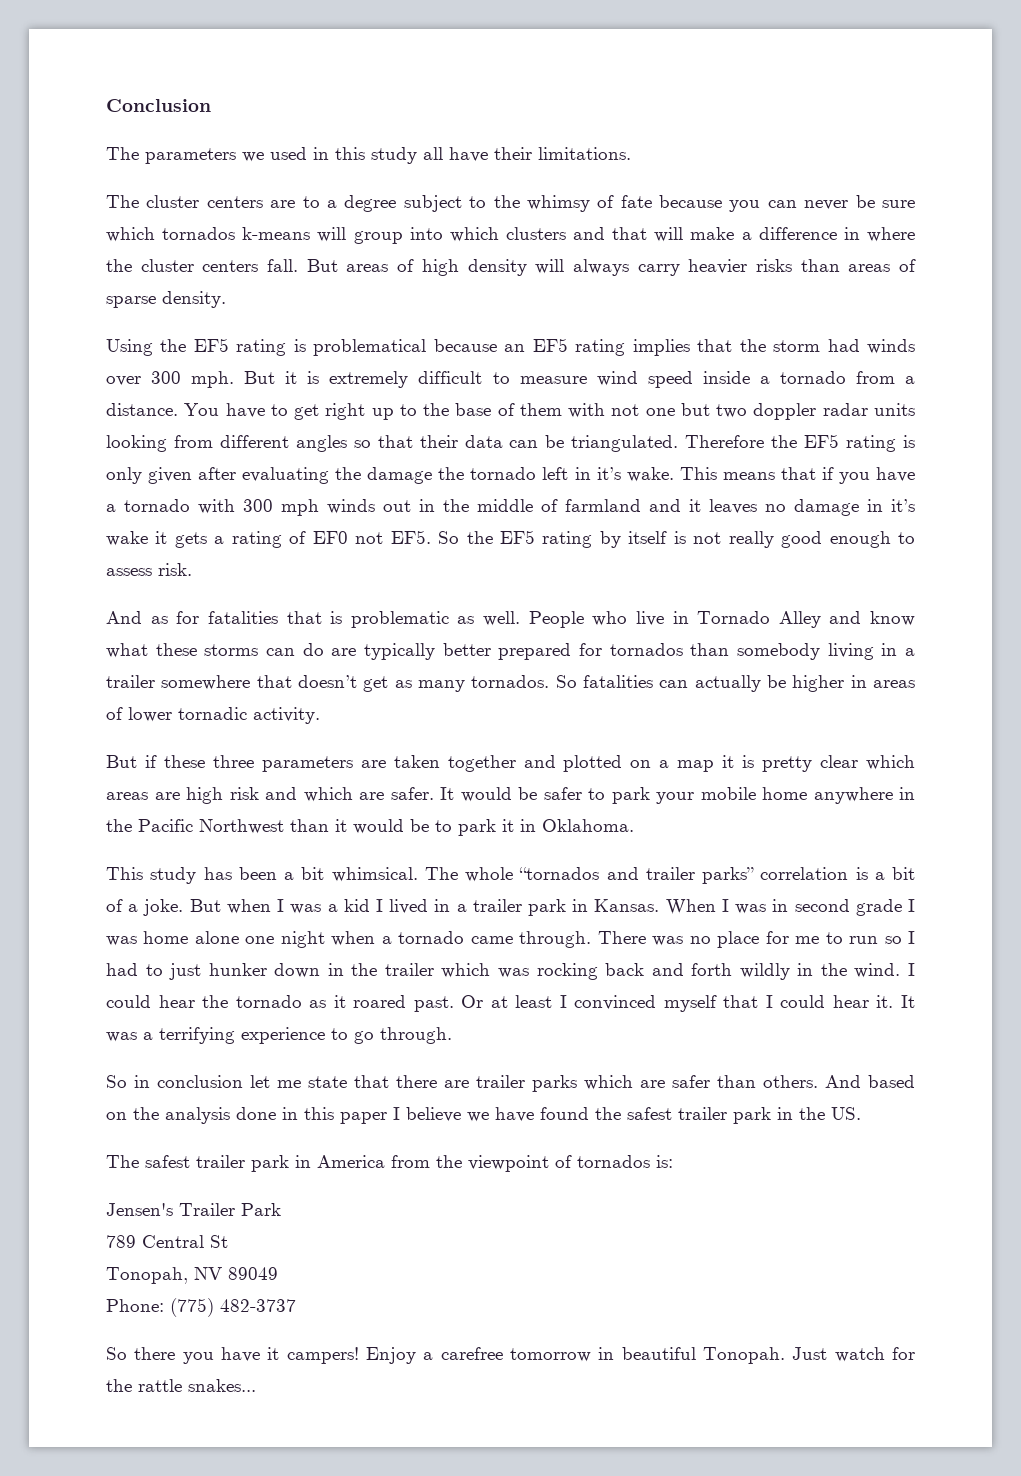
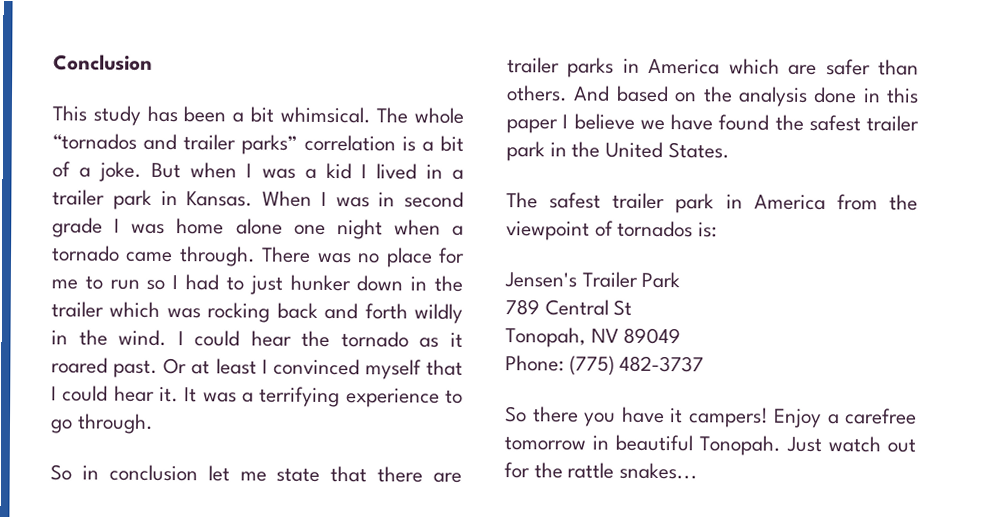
- The parameters we used in this study all have their limitations.
- The cluster centers are to a degree subject to the whimsy of fate because you can never be sure which tornados k-means will group into which clusters and that will make a difference in where the cluster centers fall. But areas of high density will always carry heavier risks than areas of sparse density.
- Using the EF5 rating is problematical because an EF5 rating implies that the storm had winds over 300 mph. But it is extremely difficult to measure wind speed inside a tornado from a distance. You have to get right up to the base of them with not one but two doppler radar units looking from different angles so that their data can be triangulated. Therefore the EF5 rating is only given after evaluating the damage the tornado left in it’s wake. This means that if you have a tornado with 300 mph winds out in the middle of farmland and it leaves no damage in it’s wake it gets a rating of EF0 not EF5. So the EF5 rating by itself is not really good enough to assess risk.
- And as for fatalities that is problematic as well. People who live in Tornado Alley and know what these storms can do are typically better prepared for tornados than somebody living in a trailer somewhere that doesn’t get as many tornados. So fatalities can actually be higher in areas of lower tornadic activity.
- But if these three parameters are taken together and plotted on a map it is pretty clear which areas are high risk and which are safer. It would be safer to park your mobile home anywhere in the Pacific Northwest than it would be to park it in Oklahoma.
- So in conclusion let me state that there are trailer parks which are safer than others.
+ So in conclusion let me state that there are trailer parks in America which are safer than others.
- And based on the analysis done in this paper I believe we have found the safest trailer park in the US.
+ And based on the analysis done in this paper I believe we have found the safest trailer park in the United States.
- Just watch for the rattle snakes...
+ Just watch out for the rattle snakes...

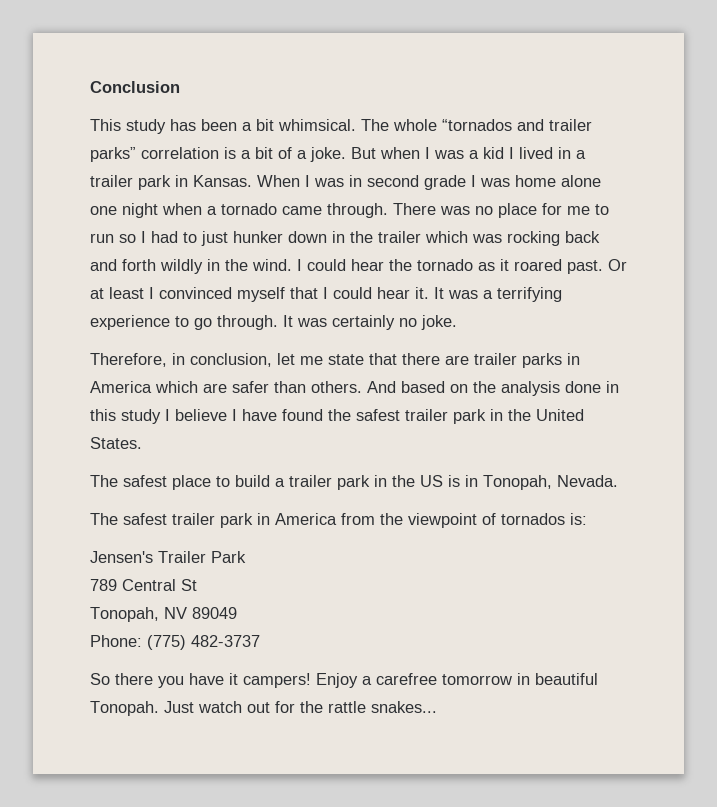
- It was a terrifying experience to go through.
- So in conclusion let me state that there are trailer parks in America which are safer than others.
+ It was a terrifying experience to go through. It was certainly no joke.
+ Therefore, in conclusion, let me state that there are trailer parks in America which are safer than others.
- And based on the analysis done in this paper I believe we have found the safest trailer park in the United States.
+ And based on the analysis done in this study I believe I have found the safest trailer park in the United States.
+ The safest place to build a trailer park in the US is in Tonopah, Nevada.

